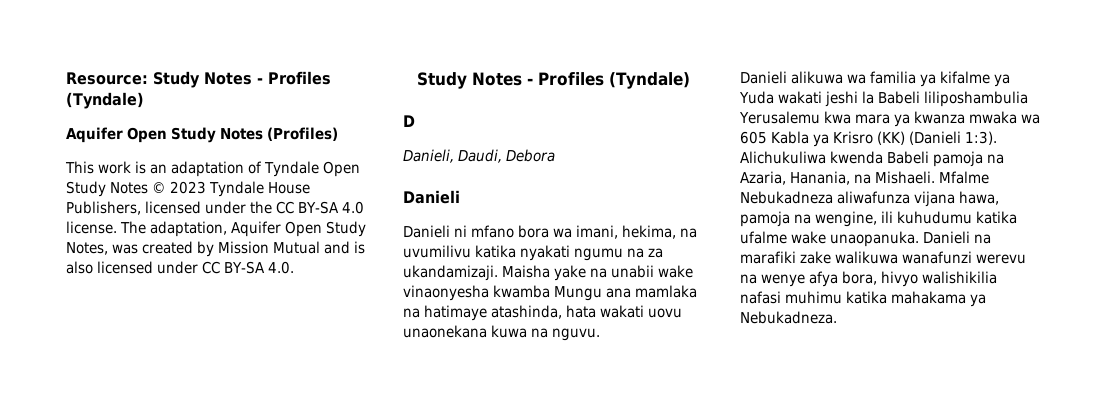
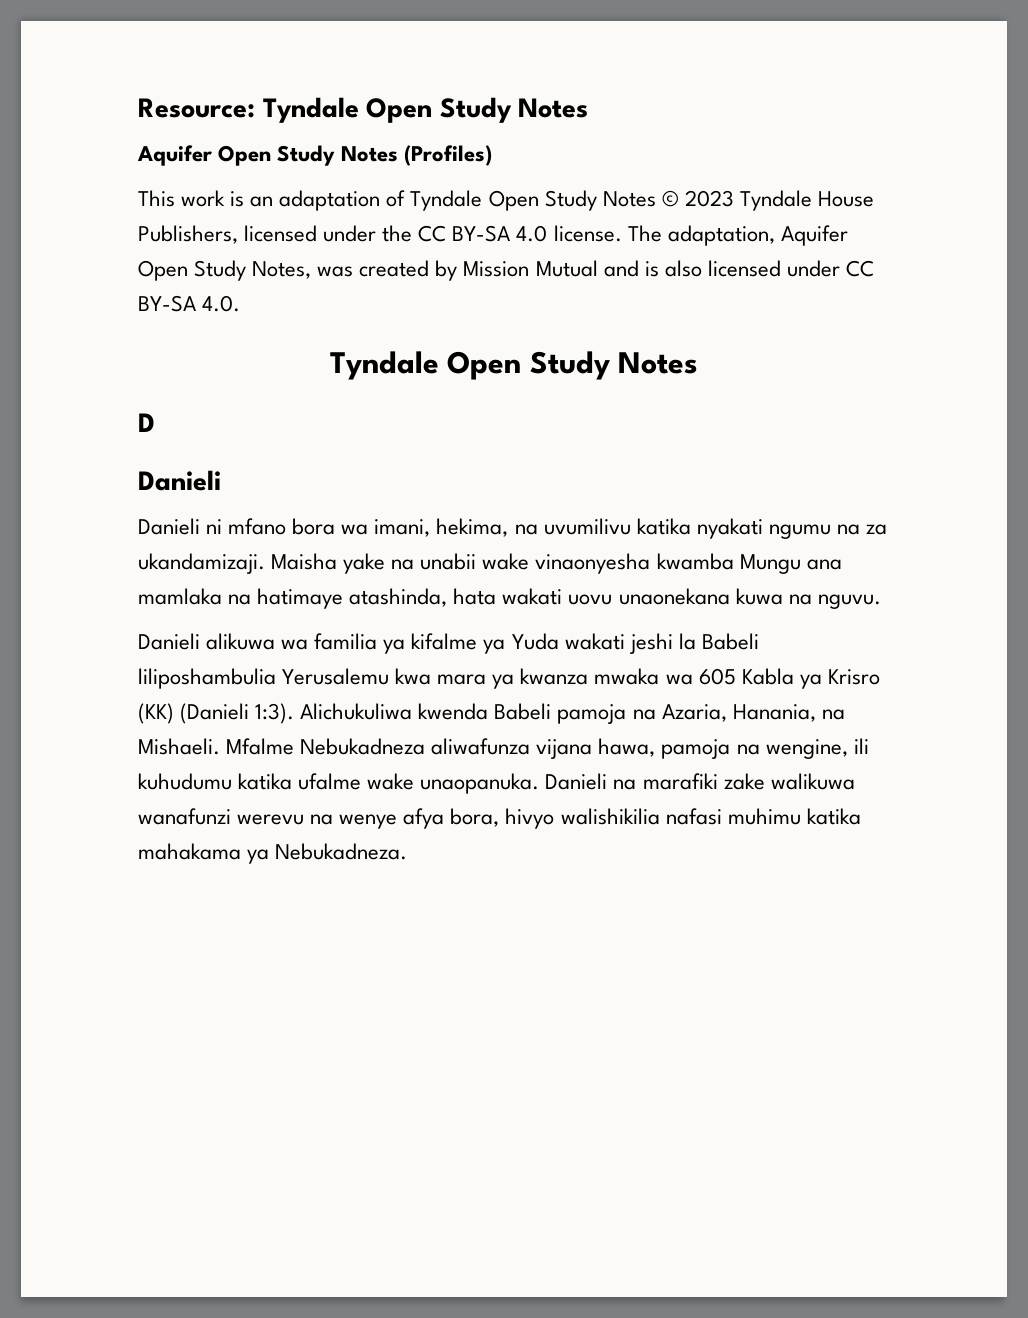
- Resource: Study Notes - Profiles (Tyndale)
+ Resource: Tyndale Open Study Notes
  The adaptation, Aquifer Open Study Notes, was created by Mission Mutual and is also licensed under CC BY-SA 4.0.
- Study Notes - Profiles (Tyndale)
+ Tyndale Open Study Notes
  D
- Danieli, Daudi, Debora

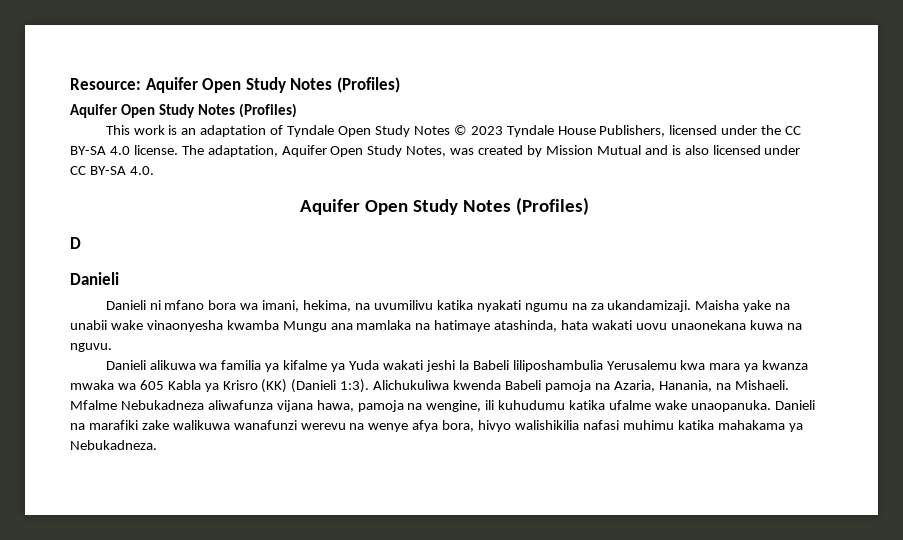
- Resource: Tyndale Open Study Notes
+ Resource: Aquifer Open Study Notes (Profiles)
  The adaptation, Aquifer Open Study Notes, was created by Mission Mutual and is also licensed under CC BY-SA 4.0.
- Tyndale Open Study Notes
+ Aquifer Open Study Notes (Profiles)

